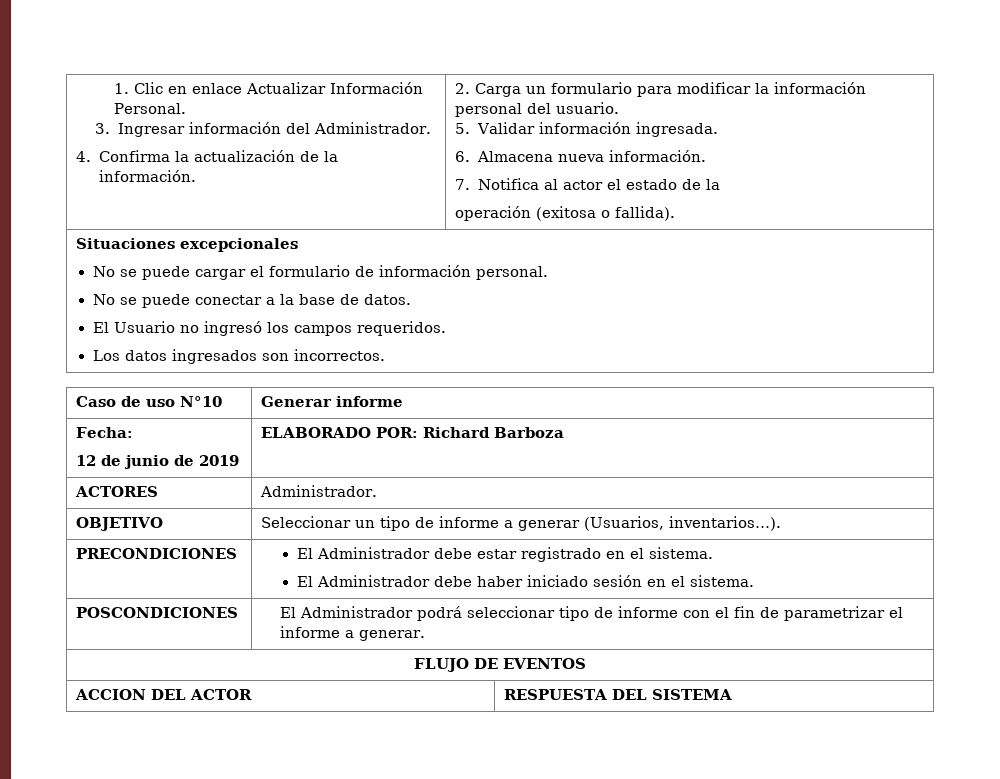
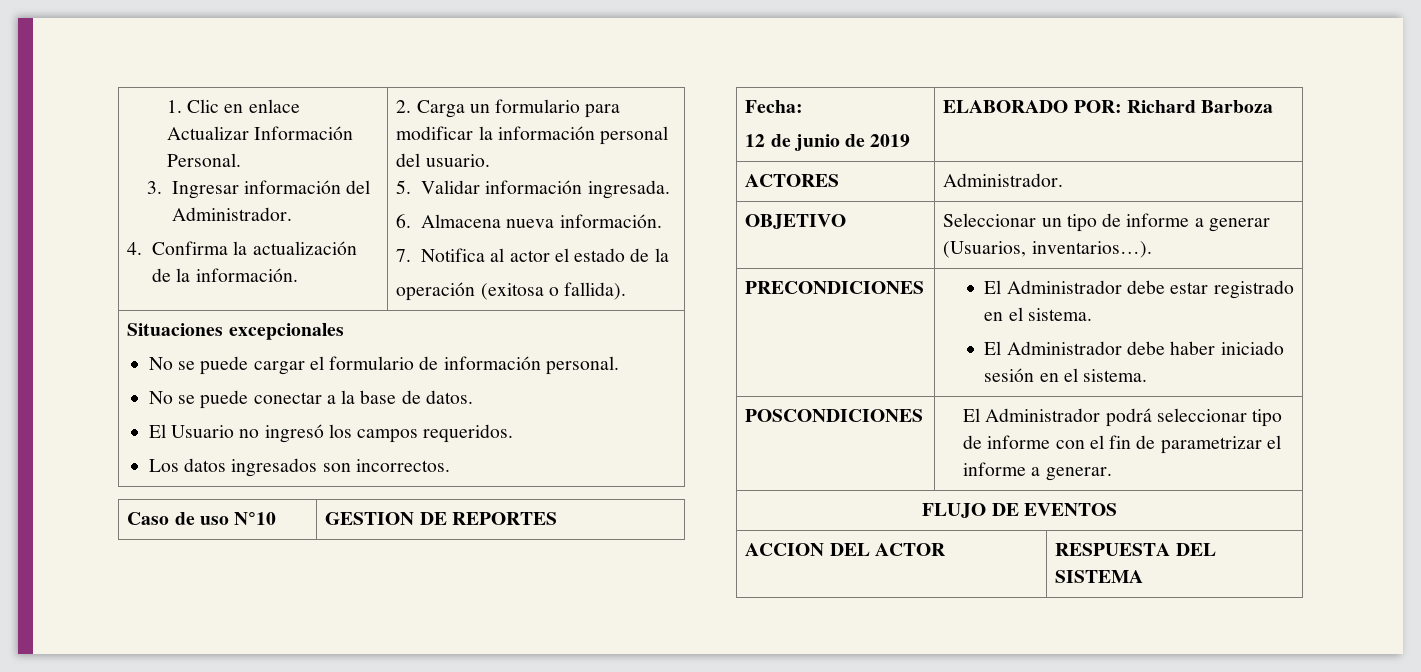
- Caso de uso N°10 | Generar informe
+ Caso de uso N°10 | GESTION DE REPORTES

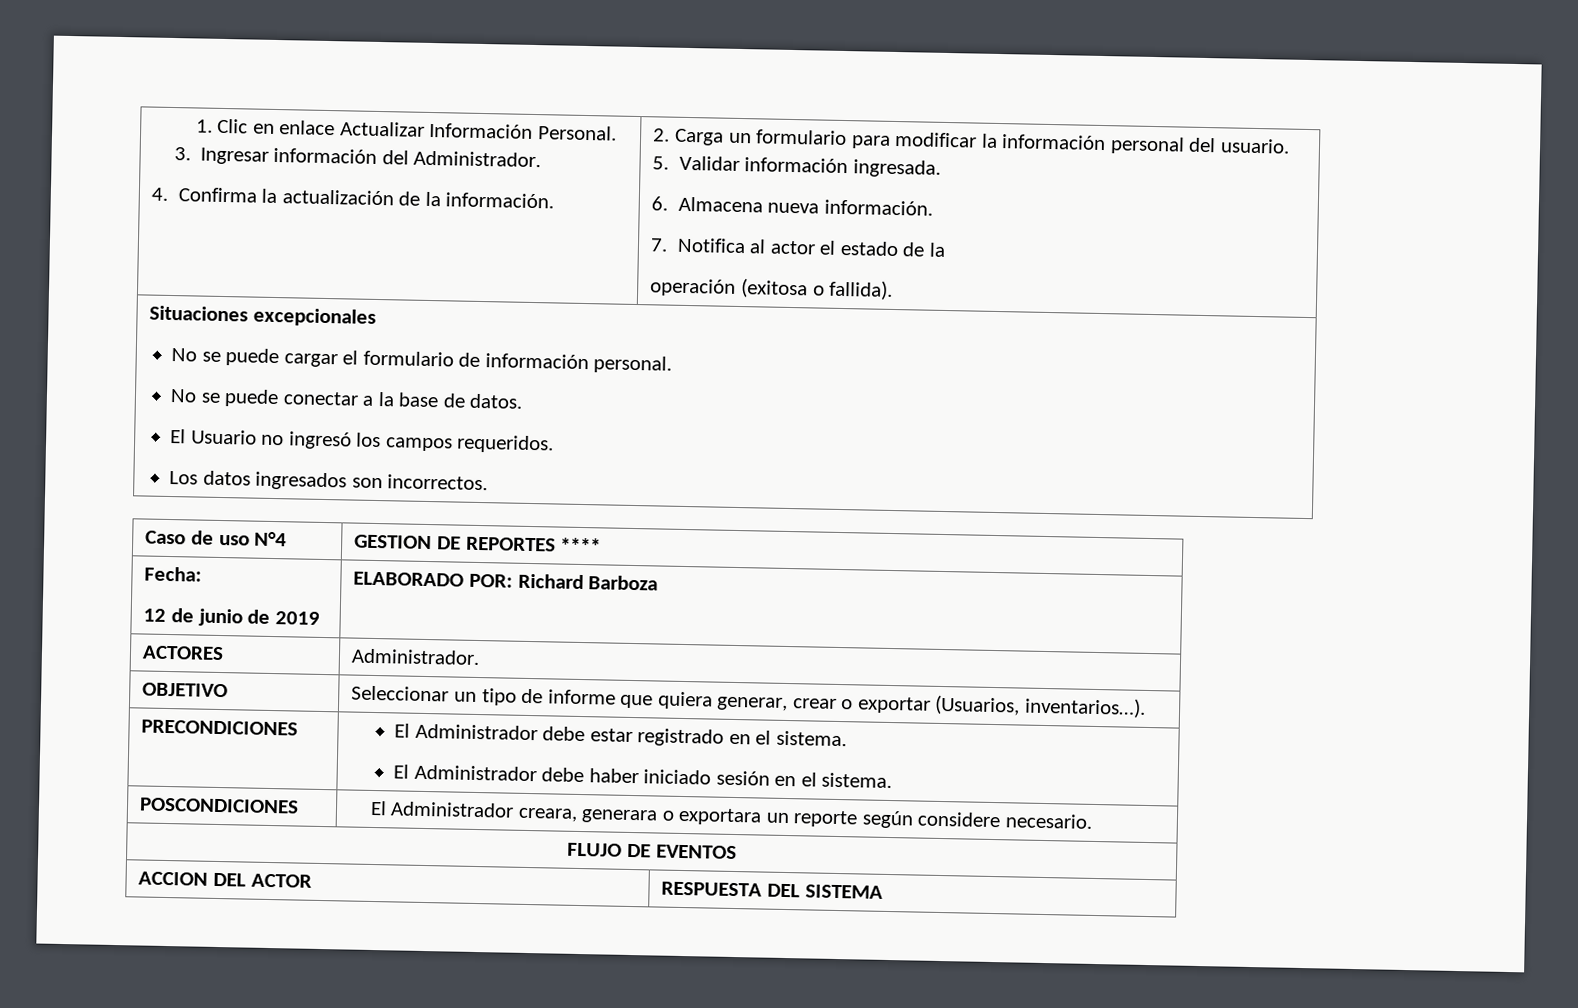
- Caso de uso N°10 | GESTION DE REPORTES
+ Caso de uso N°4 | GESTION DE REPORTES ****
- OBJETIVO | Seleccionar un tipo de informe a generar (Usuarios, inventarios…).
+ OBJETIVO | Seleccionar un tipo de informe que quiera generar, crear o exportar (Usuarios, inventarios…).
- POSCONDICIONES | El Administrador podrá seleccionar tipo de informe con el fin de parametrizar el informe a generar.
+ POSCONDICIONES | El Administrador creara, generara o exportara un reporte según considere necesario.

